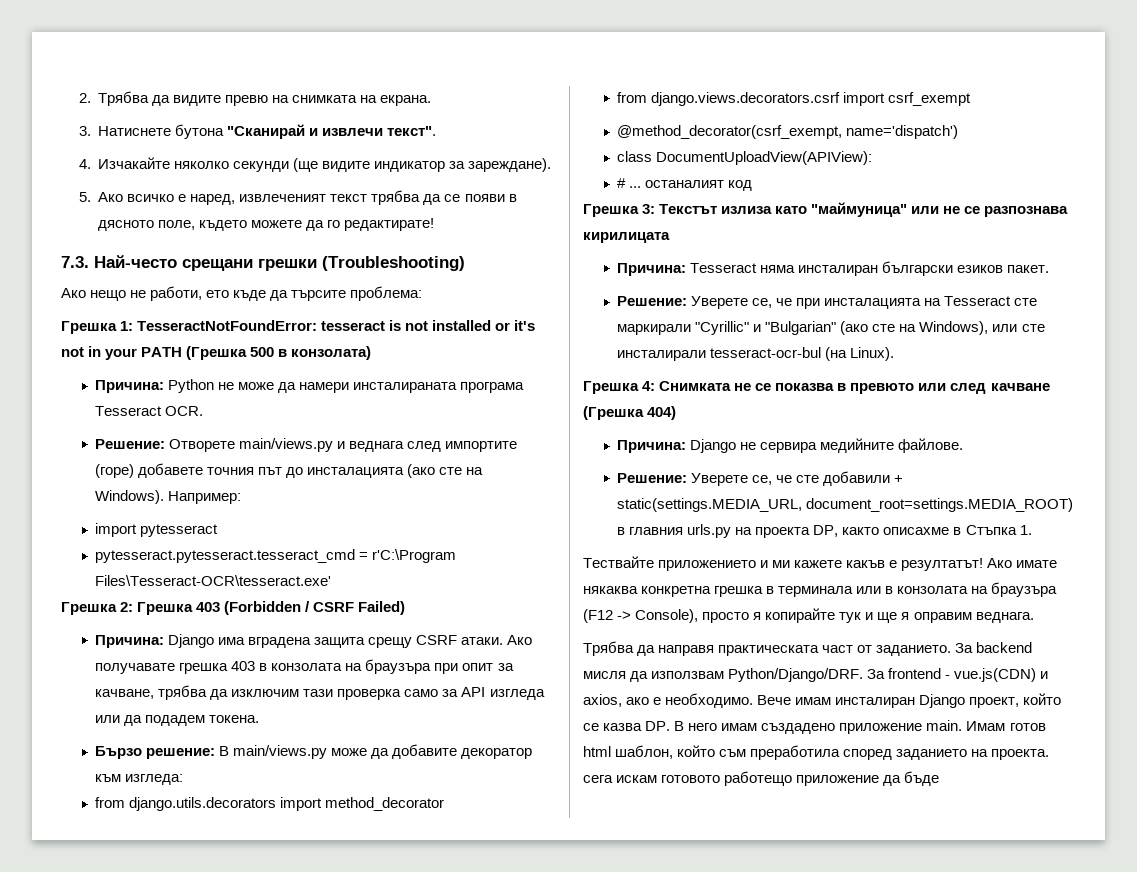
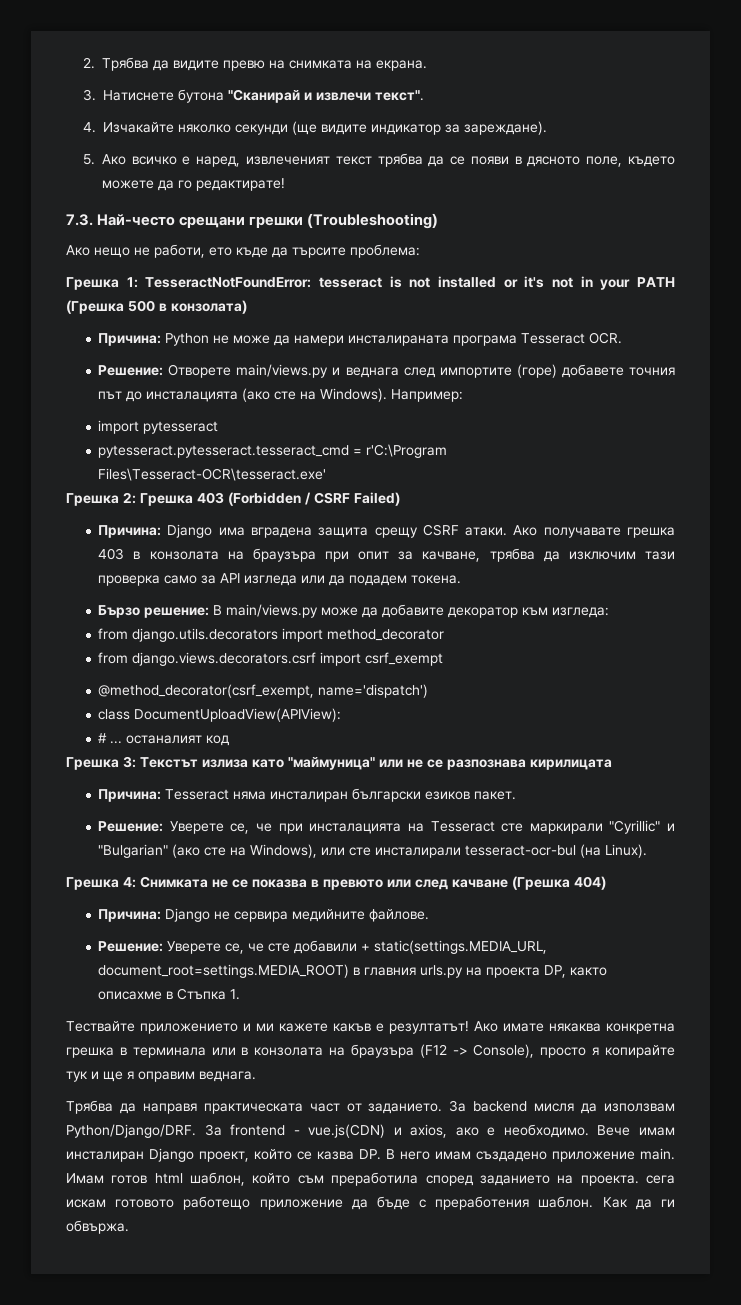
- Имам готов html шаблон, който съм преработила според заданието на проекта. сега искам готовото работещо приложение да бъде
+ Имам готов html шаблон, който съм преработила според заданието на проекта. сега искам готовото работещо приложение да бъде с преработения шаблон. Как да ги обвържа.

